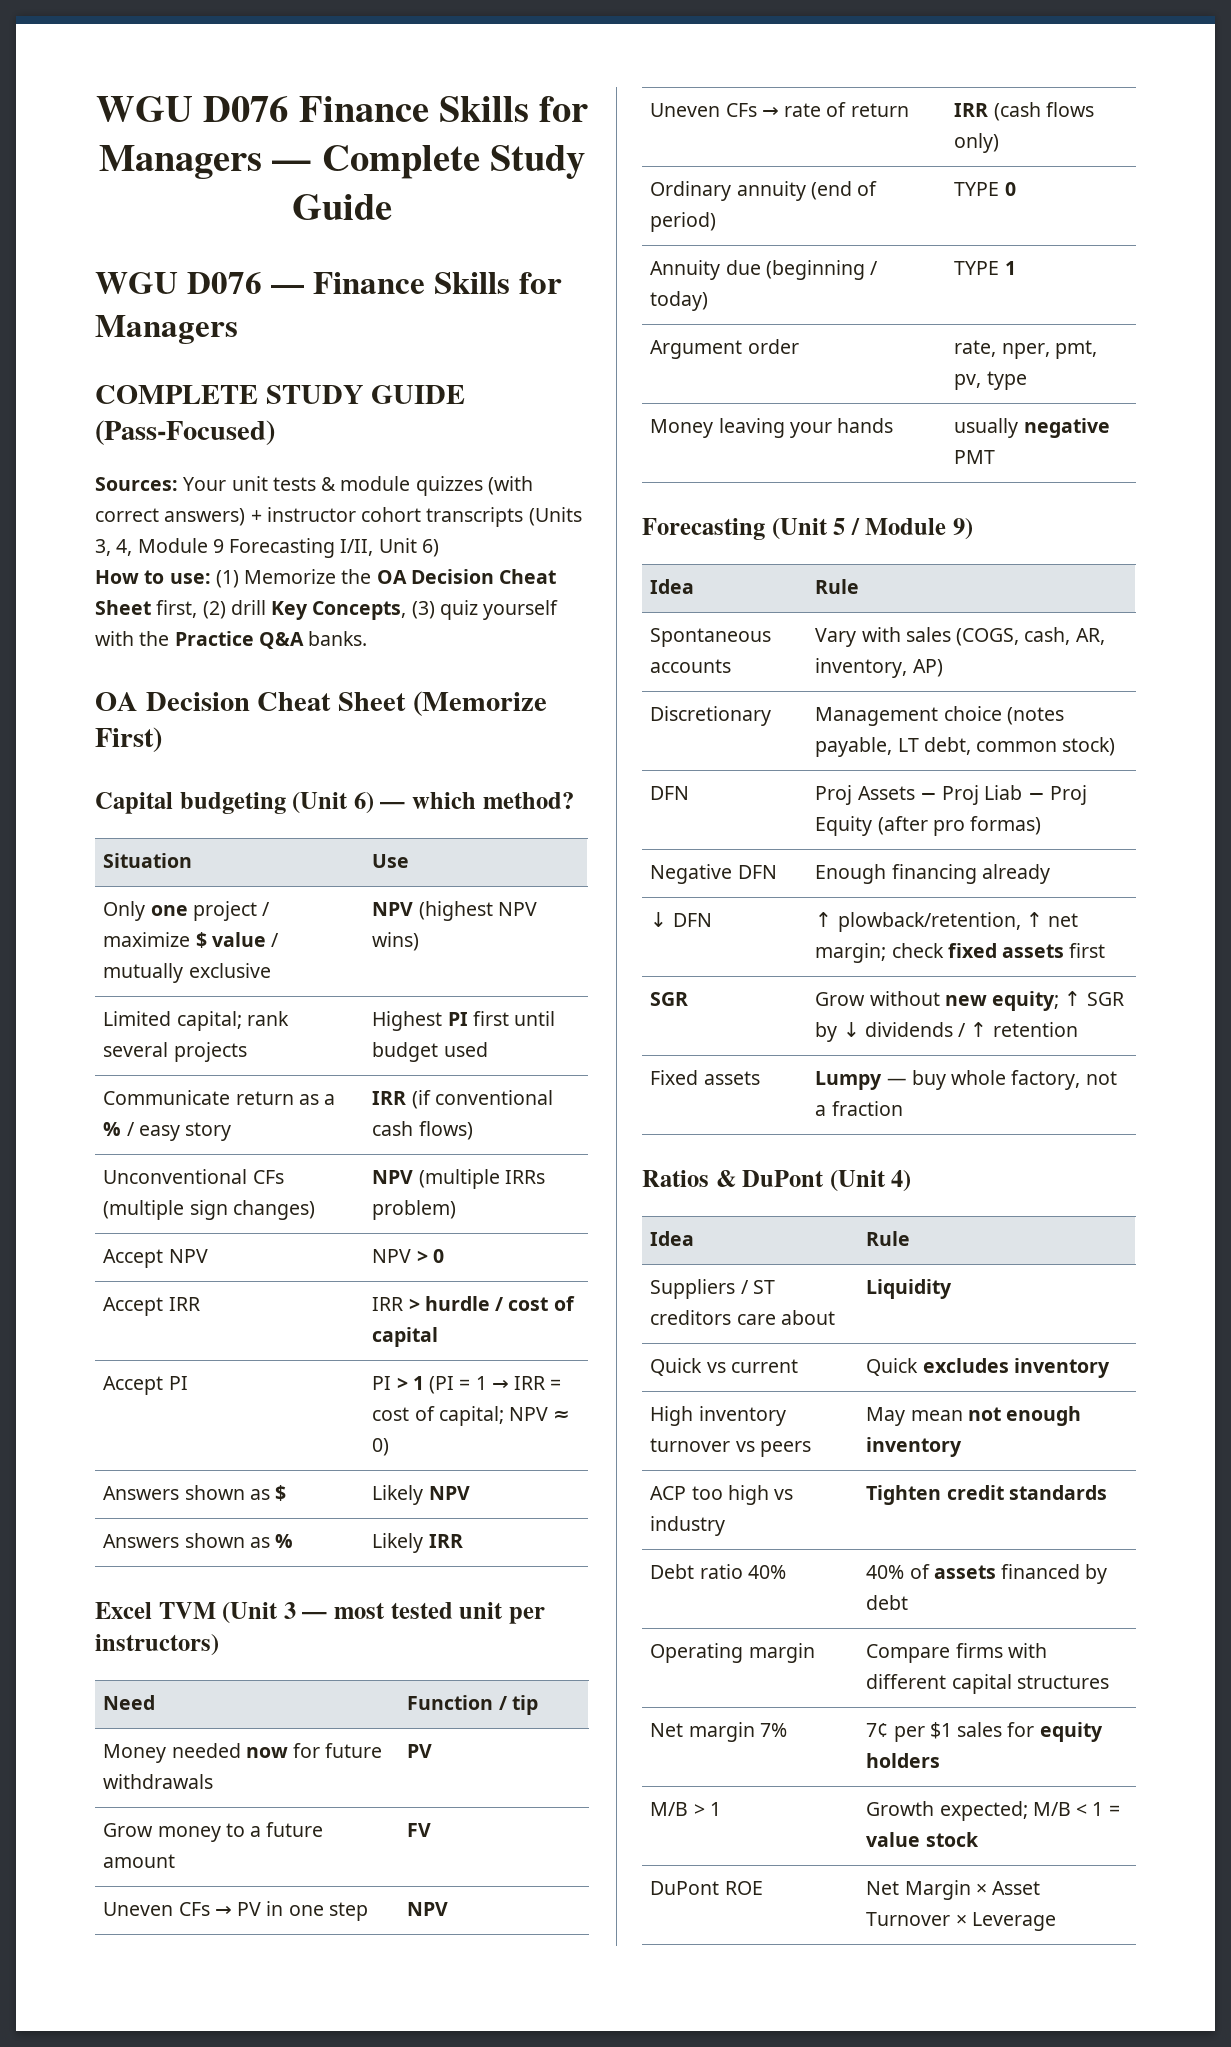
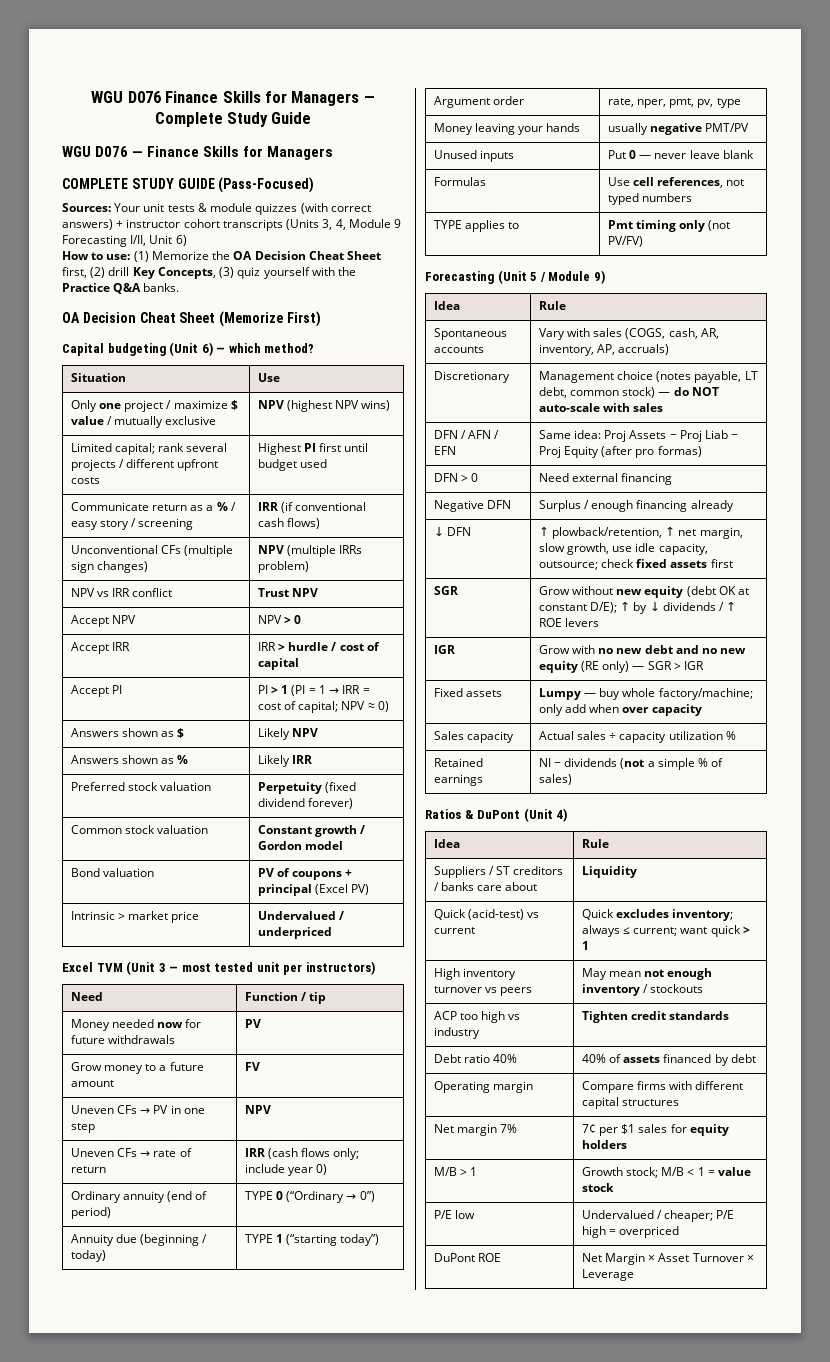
- Limited capital; rank several projects | Highest PI first until budget used
+ Limited capital; rank several projects / different upfront costs | Highest PI first until budget used
- Communicate return as a % / easy story | IRR (if conventional cash flows)
+ Communicate return as a % / easy story / screening | IRR (if conventional cash flows)
+ NPV vs IRR conflict | Trust NPV
+ Preferred stock valuation | Perpetuity (fixed dividend forever)
+ Common stock valuation | Constant growth / Gordon model
+ Bond valuation | PV of coupons + principal (Excel PV)
+ Intrinsic > market price | Undervalued / underpriced
- Uneven CFs → rate of return | IRR (cash flows only)
+ Uneven CFs → rate of return | IRR (cash flows only; include year 0)
- Ordinary annuity (end of period) | TYPE 0
+ Ordinary annuity (end of period) | TYPE 0 (“Ordinary → 0”)
- Annuity due (beginning / today) | TYPE 1
+ Annuity due (beginning / today) | TYPE 1 (“starting today”)
- Money leaving your hands | usually negative PMT
+ Money leaving your hands | usually negative PMT/PV
+ Unused inputs | Put 0 — never leave blank
+ Formulas | Use cell references, not typed numbers
+ TYPE applies to | Pmt timing only (not PV/FV)
- Spontaneous accounts | Vary with sales (COGS, cash, AR, inventory, AP)
+ Spontaneous accounts | Vary with sales (COGS, cash, AR, inventory, AP, accruals)
- Discretionary | Management choice (notes payable, LT debt, common stock)
- DFN | Proj Assets − Proj Liab − Proj Equity (after pro formas)
+ Discretionary | Management choice (notes payable, LT debt, common stock) — do NOT auto-scale with sales
+ DFN / AFN / EFN | Same idea: Proj Assets − Proj Liab − Proj Equity (after pro formas)
+ DFN > 0 | Need external financing
- Negative DFN | Enough financing already
+ Negative DFN | Surplus / enough financing already
- ↓ DFN | ↑ plowback/retention, ↑ net margin; check fixed assets first
+ ↓ DFN | ↑ plowback/retention, ↑ net margin, slow growth, use idle capacity, outsource; check fixed assets first
- SGR | Grow without new equity; ↑ SGR by ↓ dividends / ↑ retention
+ SGR | Grow without new equity (debt OK at constant D/E); ↑ by ↓ dividends / ↑ ROE levers
+ IGR | Grow with no new debt and no new equity (RE only) — SGR > IGR
- Fixed assets | Lumpy — buy whole factory, not a fraction
+ Fixed assets | Lumpy — buy whole factory/machine; only add when over capacity
+ Sales capacity | Actual sales ÷ capacity utilization %
+ Retained earnings | NI − dividends (not a simple % of sales)
- Suppliers / ST creditors care about | Liquidity
+ Suppliers / ST creditors / banks care about | Liquidity
- Quick vs current | Quick excludes inventory
+ Quick (acid-test) vs current | Quick excludes inventory; always ≤ current; want quick > 1
- High inventory turnover vs peers | May mean not enough inventory
+ High inventory turnover vs peers | May mean not enough inventory / stockouts
- M/B > 1 | Growth expected; M/B < 1 = value stock
+ M/B > 1 | Growth stock; M/B < 1 = value stock
+ P/E low | Undervalued / cheaper; P/E high = overpriced

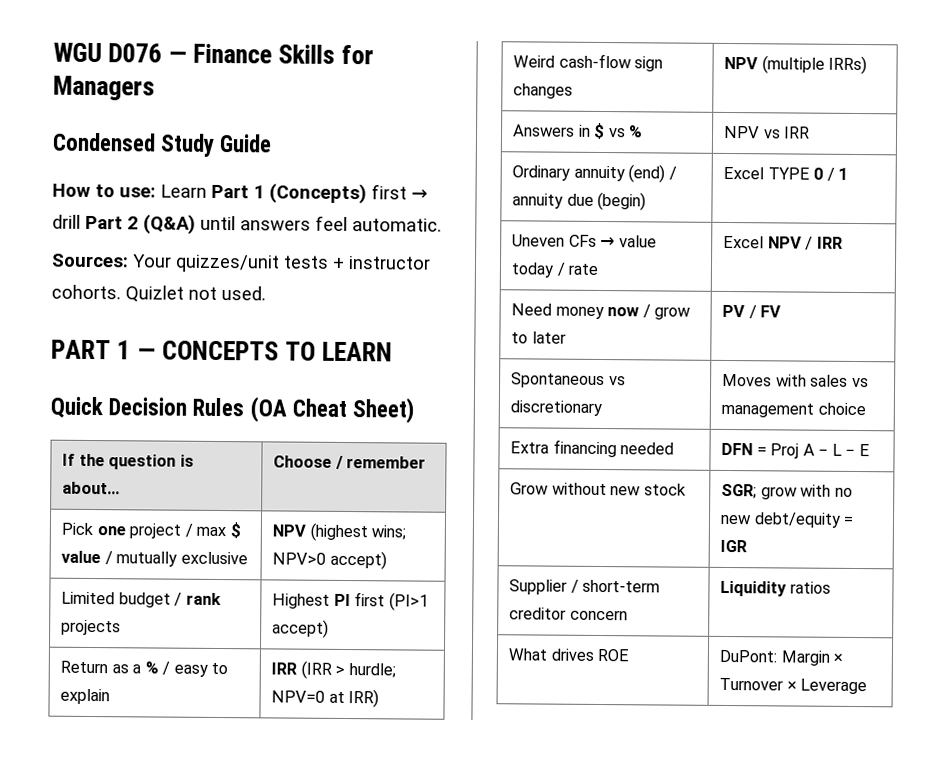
- WGU D076 Finance Skills for Managers — Complete Study Guide
- COMPLETE STUDY GUIDE (Pass-Focused)
- Sources: Your unit tests & module quizzes (with correct answers) + instructor cohort transcripts (Units 3, 4, Module 9 Forecasting I/II, Unit 6)
- How to use: (1) Memorize the OA Decision Cheat Sheet first, (2) drill Key Concepts, (3) quiz yourself with the Practice Q&A banks.
- OA Decision Cheat Sheet (Memorize First)
- Capital budgeting (Unit 6) — which method?
- Situation | Use
- Only one project / maximize $ value / mutually exclusive | NPV (highest NPV wins)
- Limited capital; rank several projects / different upfront costs | Highest PI first until budget used
- Communicate return as a % / easy story / screening | IRR (if conventional cash flows)
- Unconventional CFs (multiple sign changes) | NPV (multiple IRRs problem)
- NPV vs IRR conflict | Trust NPV
- Accept NPV | NPV > 0
- Accept IRR | IRR > hurdle / cost of capital
- Accept PI | PI > 1 (PI = 1 → IRR = cost of capital; NPV ≈ 0)
- Answers shown as $ | Likely NPV
- Answers shown as % | Likely IRR
- Preferred stock valuation | Perpetuity (fixed dividend forever)
- Common stock valuation | Constant growth / Gordon model
- Bond valuation | PV of coupons + principal (Excel PV)
- Intrinsic > market price | Undervalued / underpriced
- Excel TVM (Unit 3 — most tested unit per instructors)
- Need | Function / tip
- Money needed now for future withdrawals | PV
- Grow money to a future amount | FV
- Uneven CFs → PV in one step | NPV
- Uneven CFs → rate of return | IRR (cash flows only; include year 0)
- Ordinary annuity (end of period) | TYPE 0 (“Ordinary → 0”)
- Annuity due (beginning / today) | TYPE 1 (“starting today”)
- Argument order | rate, nper, pmt, pv, type
- Money leaving your hands | usually negative PMT/PV
- Unused inputs | Put 0 — never leave blank
- Formulas | Use cell references, not typed numbers
- TYPE applies to | Pmt timing only (not PV/FV)
- Forecasting (Unit 5 / Module 9)
- Idea | Rule
- Spontaneous accounts | Vary with sales (COGS, cash, AR, inventory, AP, accruals)
- Discretionary | Management choice (notes payable, LT debt, common stock) — do NOT auto-scale with sales
- DFN / AFN / EFN | Same idea: Proj Assets − Proj Liab − Proj Equity (after pro formas)
- DFN > 0 | Need external financing
- Negative DFN | Surplus / enough financing already
- ↓ DFN | ↑ plowback/retention, ↑ net margin, slow growth, use idle capacity, outsource; check fixed assets first
- SGR | Grow without new equity (debt OK at constant D/E); ↑ by ↓ dividends / ↑ ROE levers
- IGR | Grow with no new debt and no new equity (RE only) — SGR > IGR
- Fixed assets | Lumpy — buy whole factory/machine; only add when over capacity
- Sales capacity | Actual sales ÷ capacity utilization %
- Retained earnings | NI − dividends (not a simple % of sales)
- Ratios & DuPont (Unit 4)
- Idea | Rule
- Suppliers / ST creditors / banks care about | Liquidity
- Quick (acid-test) vs current | Quick excludes inventory; always ≤ current; want quick > 1
- High inventory turnover vs peers | May mean not enough inventory / stockouts
- ACP too high vs industry | Tighten credit standards
- Debt ratio 40% | 40% of assets financed by debt
- Operating margin | Compare firms with different capital structures
- Net margin 7% | 7¢ per $1 sales for equity holders
- M/B > 1 | Growth stock; M/B < 1 = value stock
- P/E low | Undervalued / cheaper; P/E high = overpriced
- DuPont ROE | Net Margin × Asset Turnover × Leverage
+ Condensed Study Guide
+ How to use: Learn Part 1 (Concepts) first → drill Part 2 (Q&A) until answers feel automatic.
+ Sources: Your quizzes/unit tests + instructor cohorts. Quizlet not used.
+ PART 1 — CONCEPTS TO LEARN
+ Quick Decision Rules (OA Cheat Sheet)
+ If the question is about… | Choose / remember
+ Pick one project / max $ value / mutually exclusive | NPV (highest wins; NPV>0 accept)
+ Limited budget / rank projects | Highest PI first (PI>1 accept)
+ Return as a % / easy to explain | IRR (IRR > hurdle; NPV=0 at IRR)
+ Weird cash-flow sign changes | NPV (multiple IRRs)
+ Answers in $ vs % | NPV vs IRR
+ Ordinary annuity (end) / annuity due (begin) | Excel TYPE 0 / 1
+ Uneven CFs → value today / rate | Excel NPV / IRR
+ Need money now / grow to later | PV / FV
+ Spontaneous vs discretionary | Moves with sales vs management choice
+ Extra financing needed | DFN = Proj A − L − E
+ Grow without new stock | SGR; grow with no new debt/equity = IGR
+ Supplier / short-term creditor concern | Liquidity ratios
+ What drives ROE | DuPont: Margin × Turnover × Leverage

